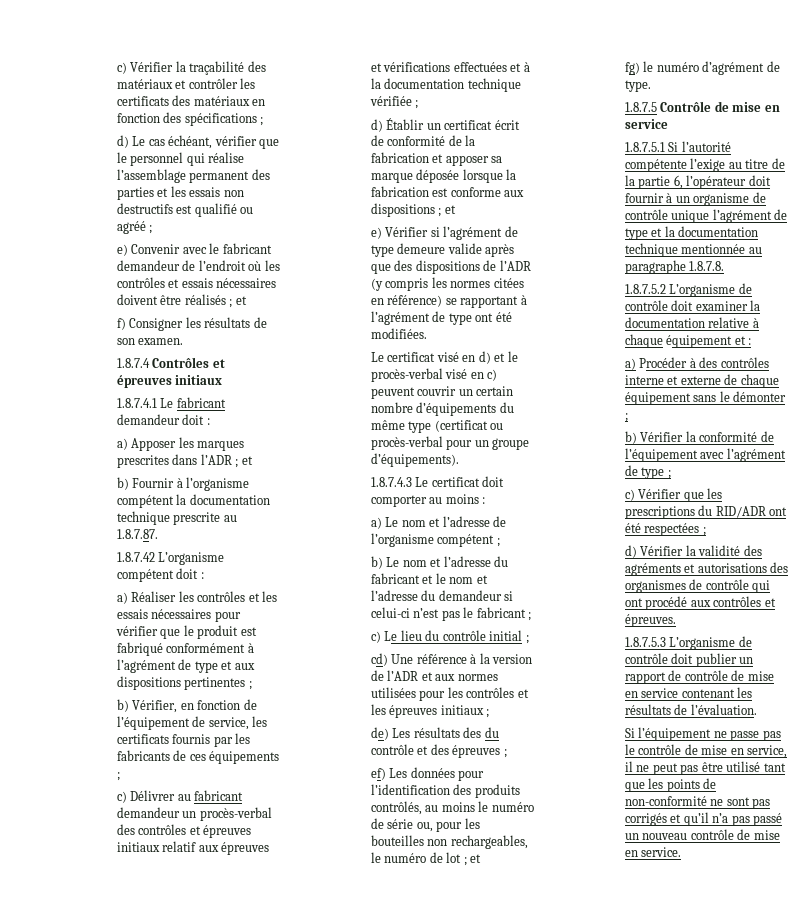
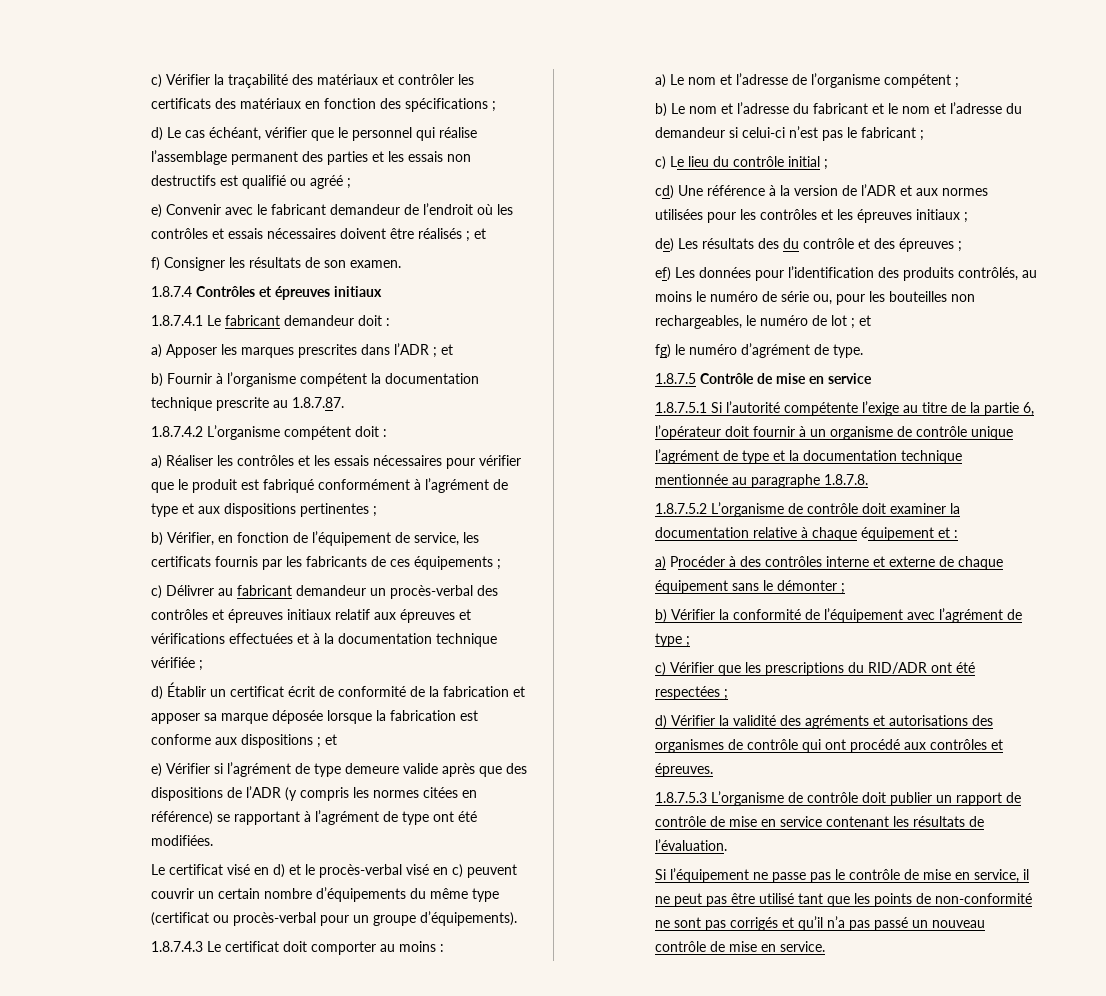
- 1.8.7.42 L’organisme compétent doit :
+ 1.8.7.4.2 L’organisme compétent doit :

